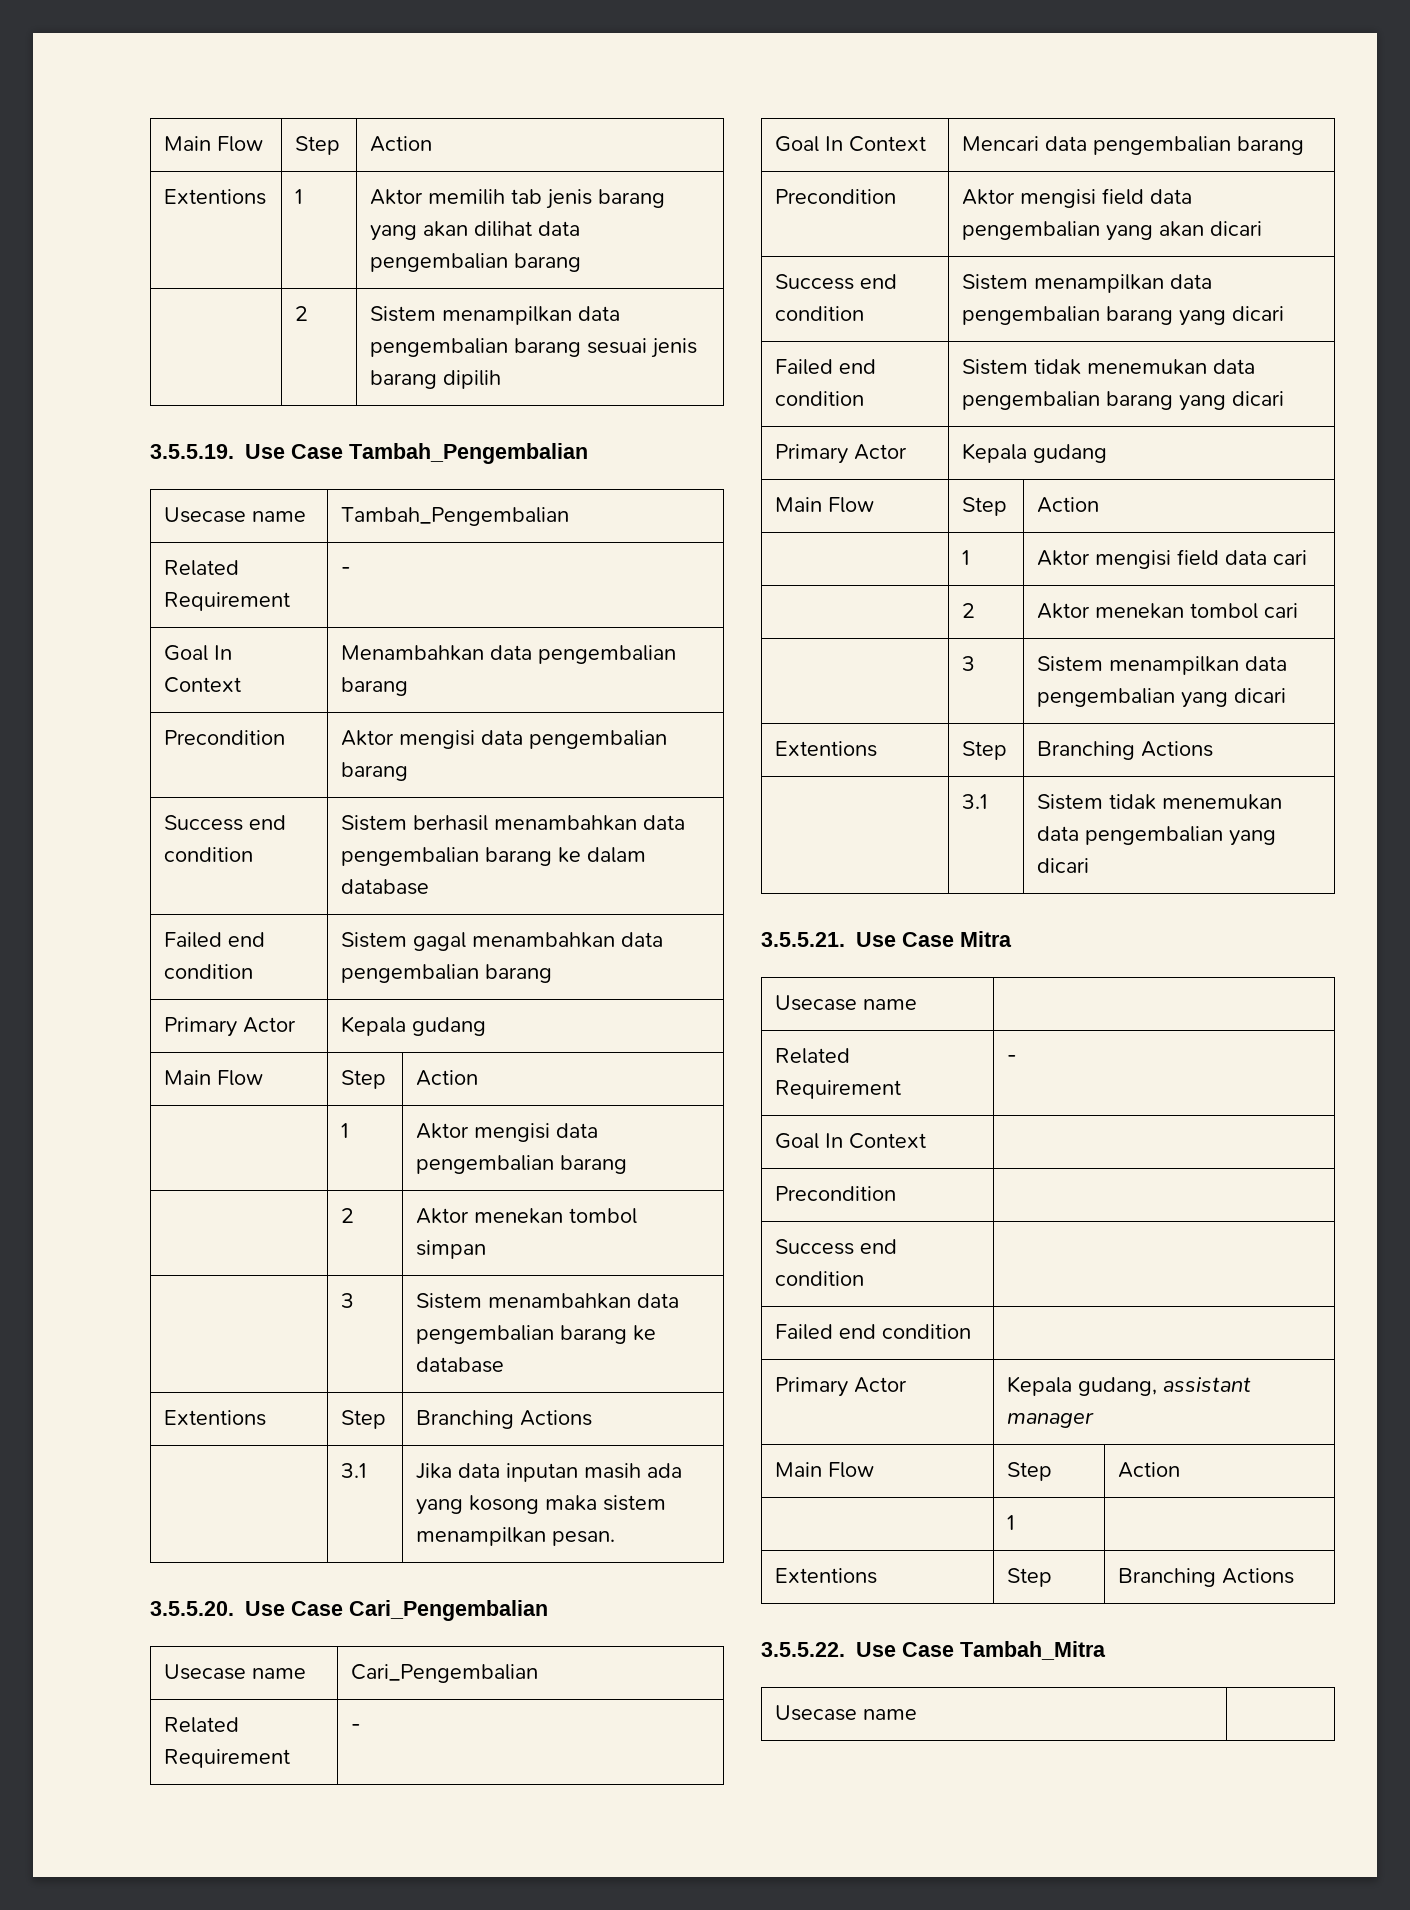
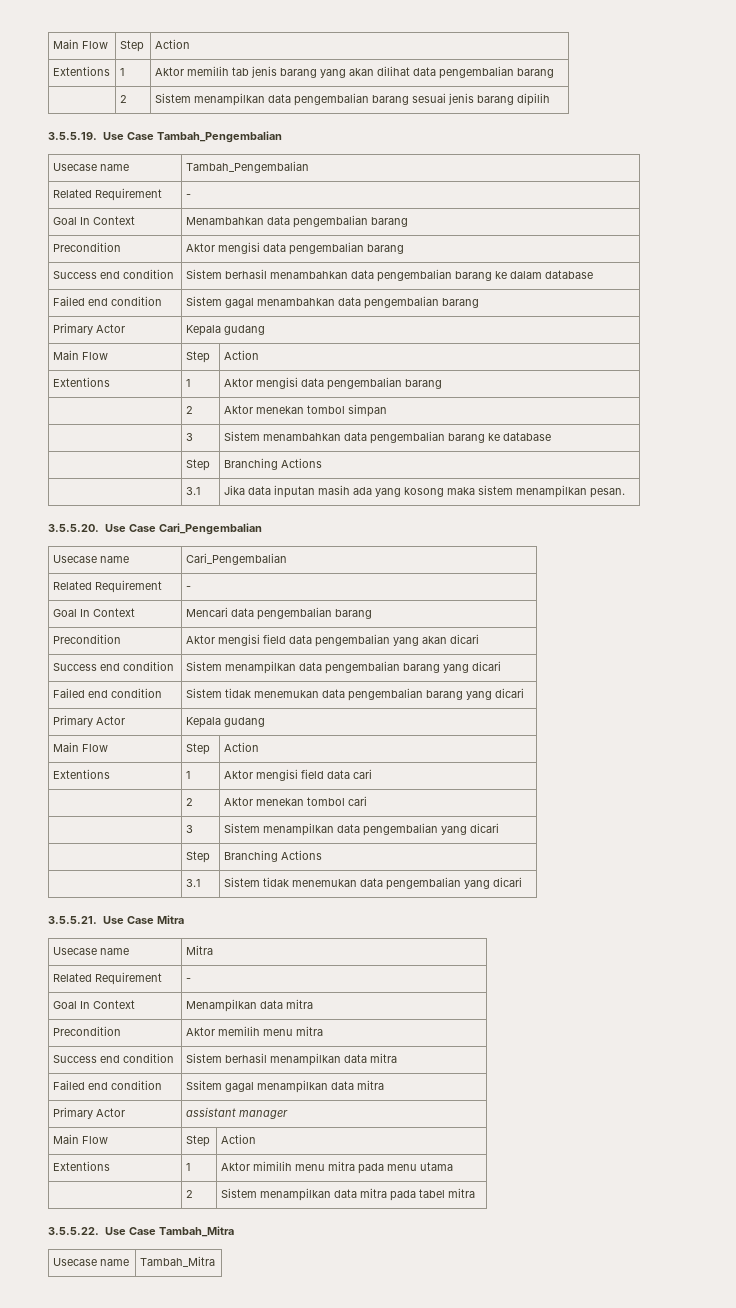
- | 1 | Aktor mengisi data pengembalian barang
+ Extentions | 1 | Aktor mengisi data pengembalian barang
  | 3 | Sistem menambahkan data pengembalian barang ke database
- Extentions | Step | Branching Actions
+ | Step | Branching Actions
- | 1 | Aktor mengisi field data cari
+ Extentions | 1 | Aktor mengisi field data cari
  | 3 | Sistem menampilkan data pengembalian yang dicari
- Extentions | Step | Branching Actions
+ | Step | Branching Actions
  3.5.5.21. Use Case Mitra
- Usecase name |
+ Usecase name | Mitra
  Related Requirement | -
- Goal In Context |
- Precondition |
- Success end condition |
- Failed end condition |
- Primary Actor | Kepala gudang, assistant manager
+ Goal In Context | Menampilkan data mitra
+ Precondition | Aktor memilih menu mitra
+ Success end condition | Sistem berhasil menampilkan data mitra
+ Failed end condition | Ssitem gagal menampilkan data mitra
+ Primary Actor | assistant manager
  Main Flow | Step | Action
- | 1 |
- Extentions | Step | Branching Actions
+ Extentions | 1 | Aktor mimilih menu mitra pada menu utama
+ | 2 | Sistem menampilkan data mitra pada tabel mitra
  3.5.5.22. Use Case Tambah_Mitra
- Usecase name |
+ Usecase name | Tambah_Mitra

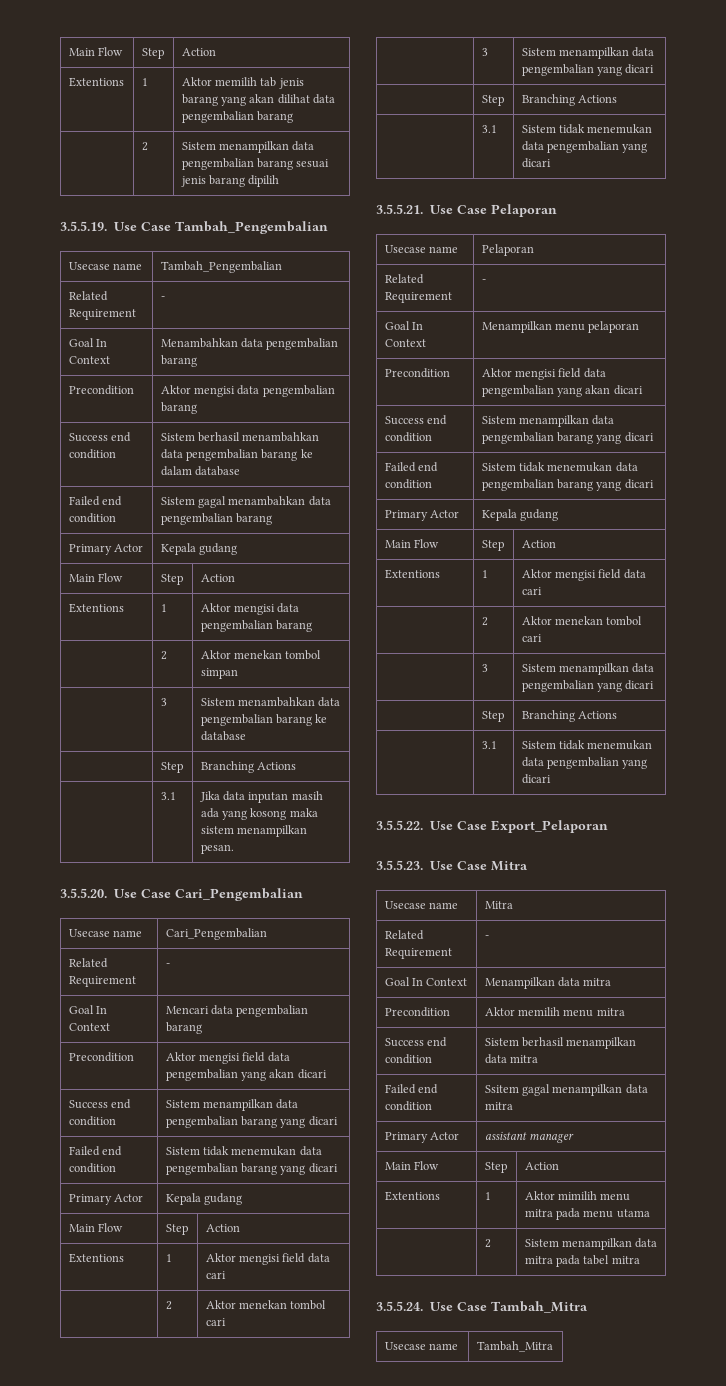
- 3.5.5.21. Use Case Mitra
+ 3.5.5.21. Use Case Pelaporan
+ Usecase name | Pelaporan
+ Related Requirement | -
+ Goal In Context | Menampilkan menu pelaporan
+ Precondition | Aktor mengisi field data pengembalian yang akan dicari
+ Success end condition | Sistem menampilkan data pengembalian barang yang dicari
+ Failed end condition | Sistem tidak menemukan data pengembalian barang yang dicari
+ Primary Actor | Kepala gudang
+ Main Flow | Step | Action
+ Extentions | 1 | Aktor mengisi field data cari
+ | 2 | Aktor menekan tombol cari
+ | 3 | Sistem menampilkan data pengembalian yang dicari
+ | Step | Branching Actions
+ | 3.1 | Sistem tidak menemukan data pengembalian yang dicari
+ 3.5.5.22. Use Case Export_Pelaporan
+ 3.5.5.23. Use Case Mitra
- 3.5.5.22. Use Case Tambah_Mitra
+ 3.5.5.24. Use Case Tambah_Mitra

